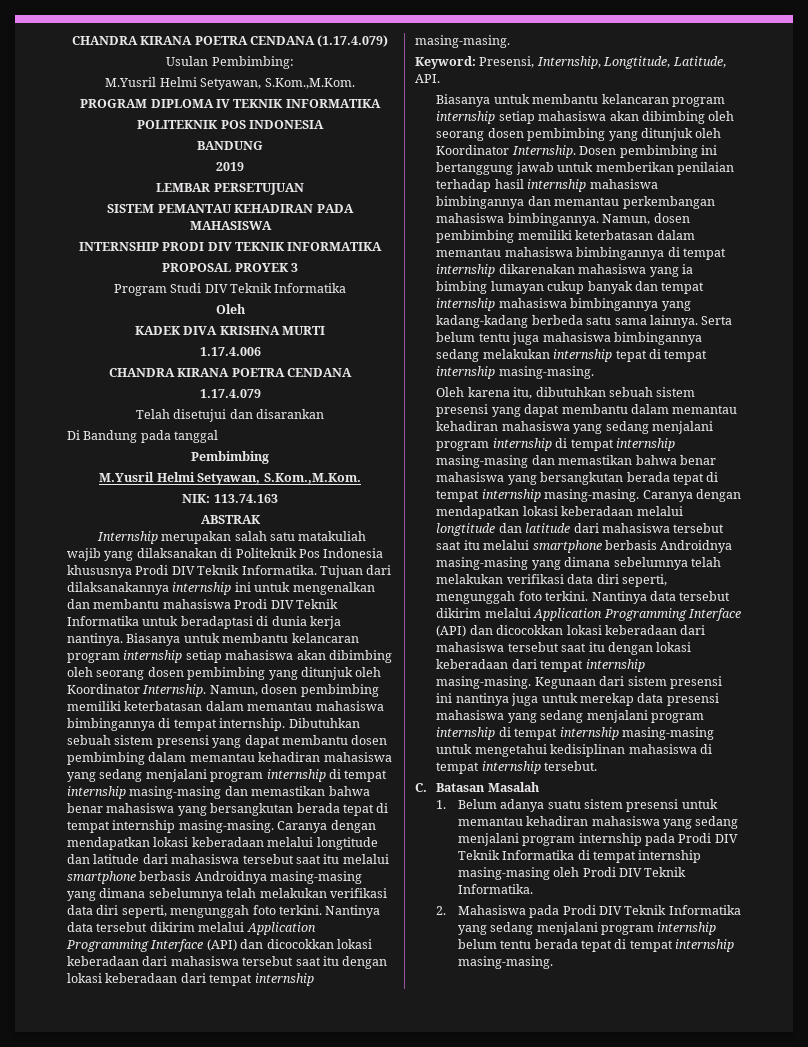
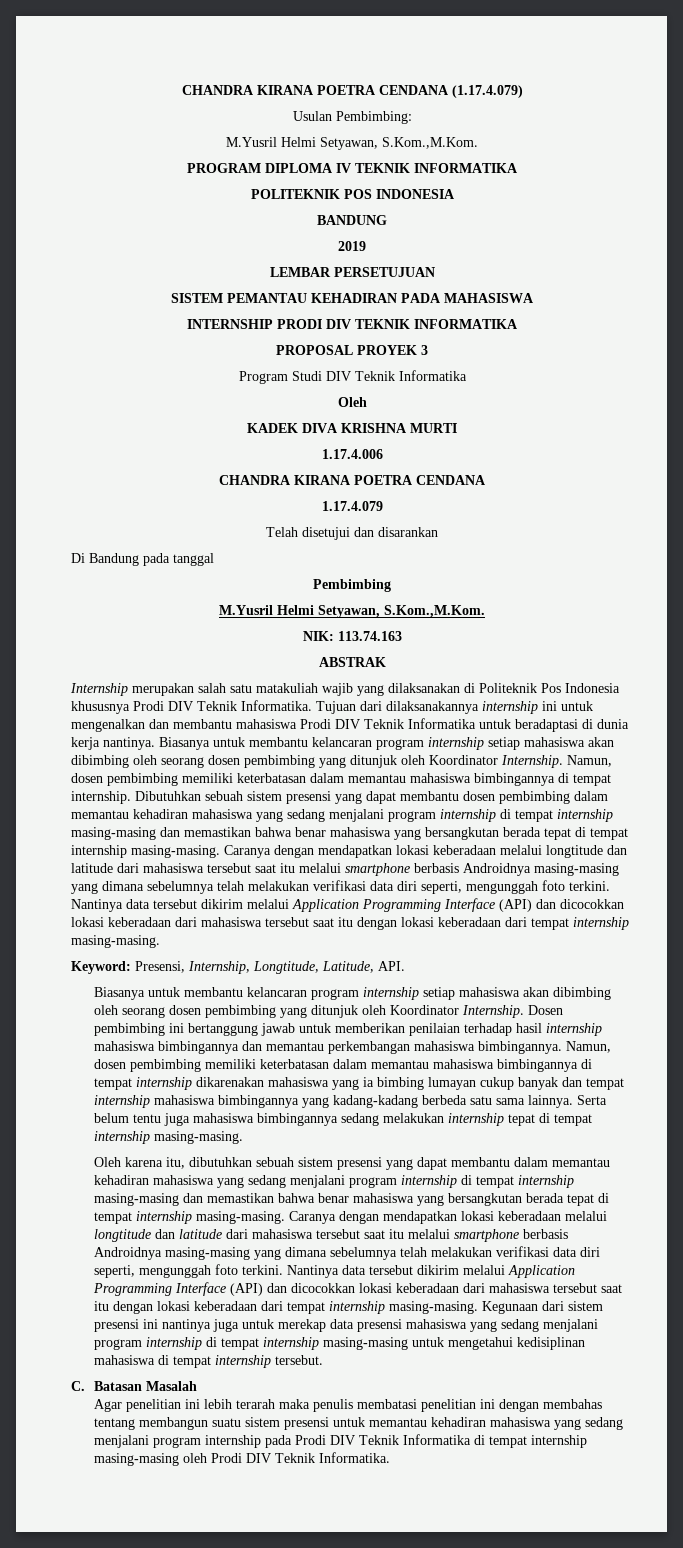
- 1. Belum adanya suatu sistem presensi untuk memantau kehadiran mahasiswa yang sedang menjalani program internship pada Prodi DIV Teknik Informatika di tempat internship masing-masing oleh Prodi DIV Teknik Informatika.
+ Agar penelitian ini lebih terarah maka penulis membatasi penelitian ini dengan membahas tentang membangun suatu sistem presensi untuk memantau kehadiran mahasiswa yang sedang menjalani program internship pada Prodi DIV Teknik Informatika di tempat internship masing-masing oleh Prodi DIV Teknik Informatika.
- 2. Mahasiswa pada Prodi DIV Teknik Informatika yang sedang menjalani program internship belum tentu berada tepat di tempat internship masing-masing.

